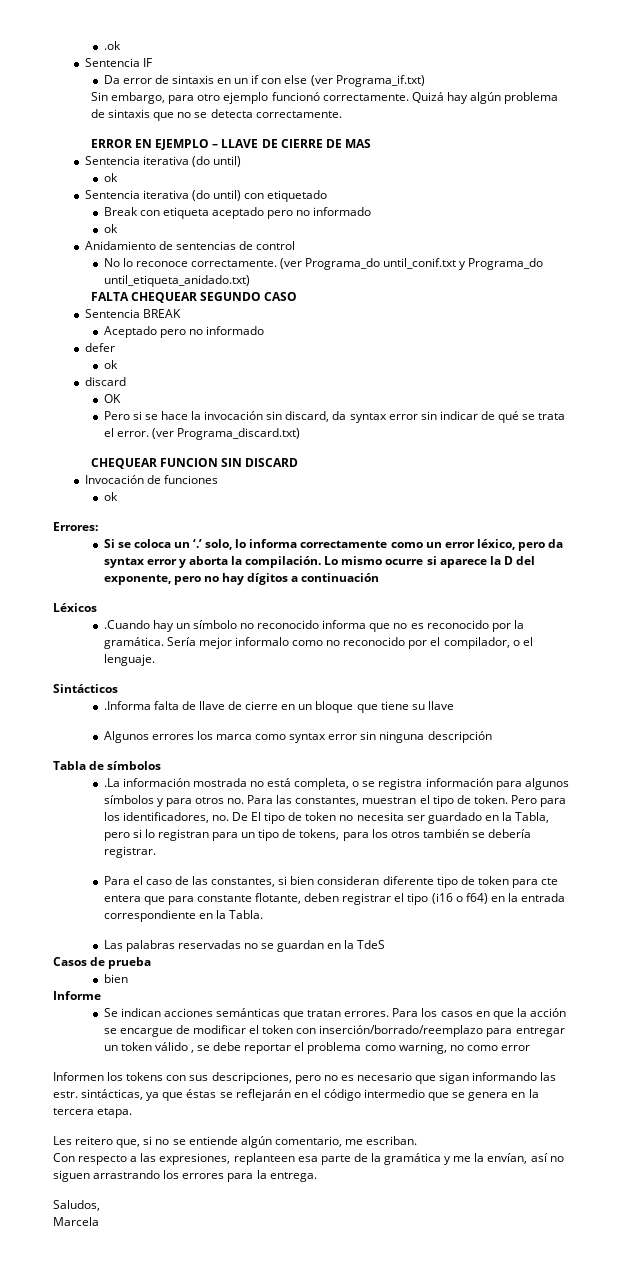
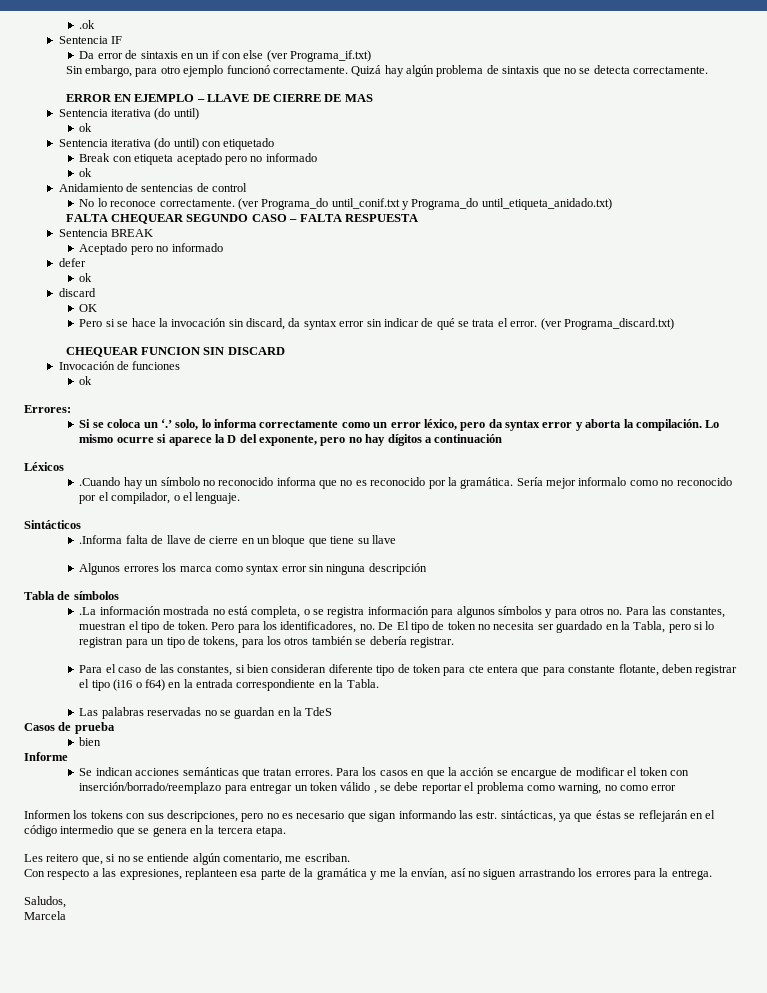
- FALTA CHEQUEAR SEGUNDO CASO
+ FALTA CHEQUEAR SEGUNDO CASO – FALTA RESPUESTA

